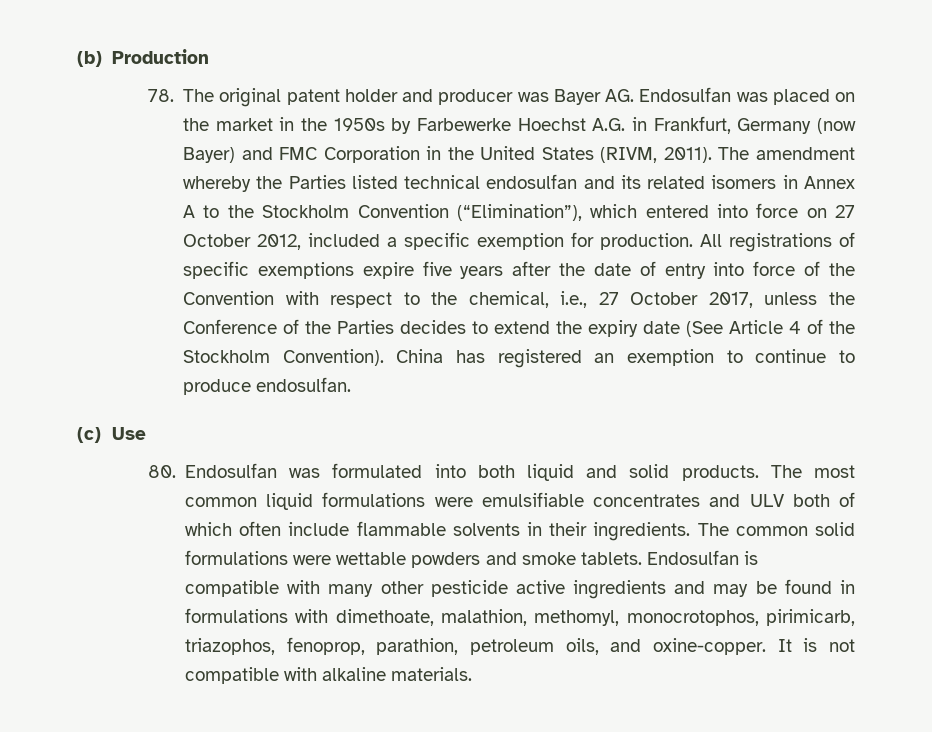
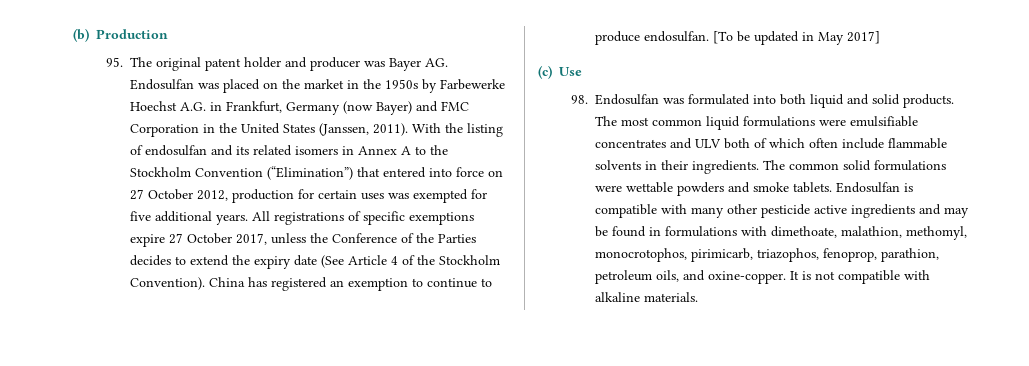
- 78. The original patent holder and producer was Bayer AG. Endosulfan was placed on the market in the 1950s by Farbewerke Hoechst A.G. in Frankfurt, Germany (now Bayer) and FMC Corporation in the United States (RIVM, 2011). The amendment whereby the Parties listed technical endosulfan and its related isomers in Annex A to the Stockholm Convention (“Elimination”), which entered into force on 27 October 2012, included a specific exemption for production.
+ 95. The original patent holder and producer was Bayer AG. Endosulfan was placed on the market in the 1950s by Farbewerke Hoechst A.G. in Frankfurt, Germany (now Bayer) and FMC Corporation in the United States (Janssen, 2011). With the listing of endosulfan and its related isomers in Annex A to the Stockholm Convention (“Elimination”) that entered into force on 27 October 2012, production for certain uses was exempted for five additional years.
- All registrations of specific exemptions expire five years after the date of entry into force of the Convention with respect to the chemical, i.e., 27 October 2017, unless the Conference of the Parties decides to extend the expiry date (See Article 4 of the Stockholm Convention).
+ All registrations of specific exemptions expire 27 October 2017, unless the Conference of the Parties decides to extend the expiry date (See Article 4 of the Stockholm Convention).
+ [To be updated in May 2017]
- 80. Endosulfan was formulated into both liquid and solid products.
+ 98. Endosulfan was formulated into both liquid and solid products.

